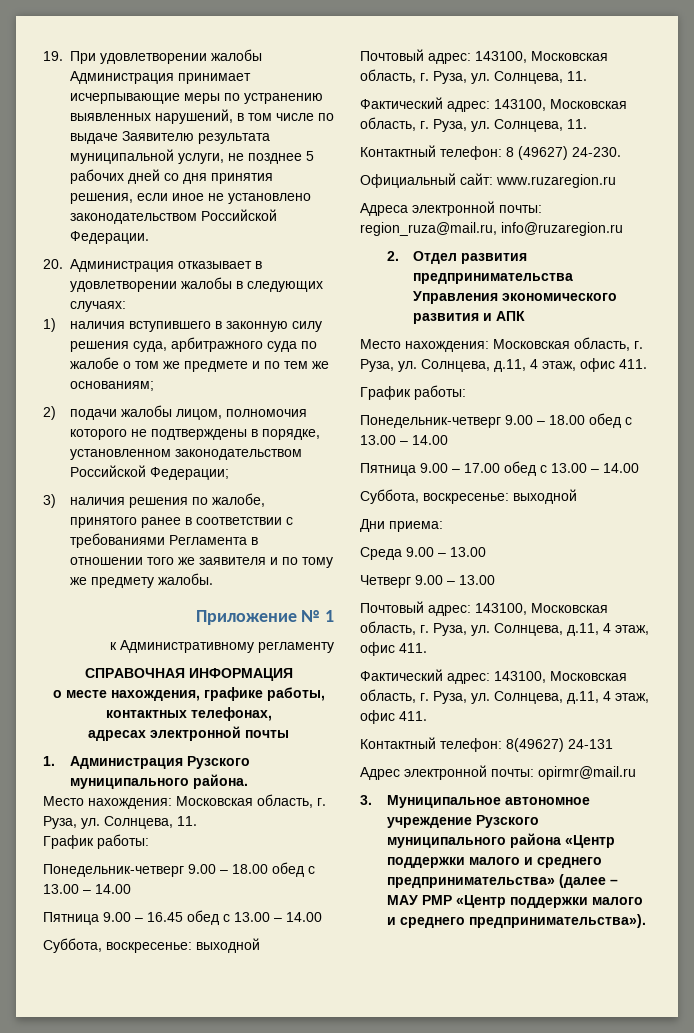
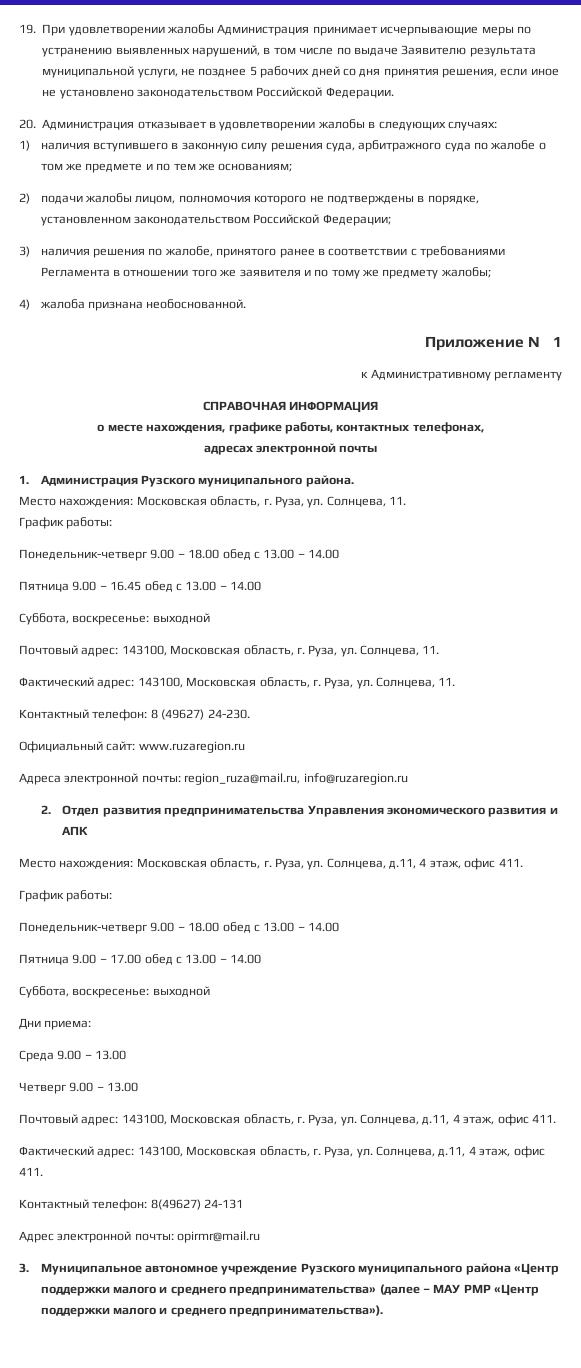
- 3) наличия решения по жалобе, принятого ранее в соответствии с требованиями Регламента в отношении того же заявителя и по тому же предмету жалобы.
+ 3) наличия решения по жалобе, принятого ранее в соответствии с требованиями Регламента в отношении того же заявителя и по тому же предмету жалобы;
+ 4) жалоба признана необоснованной.

